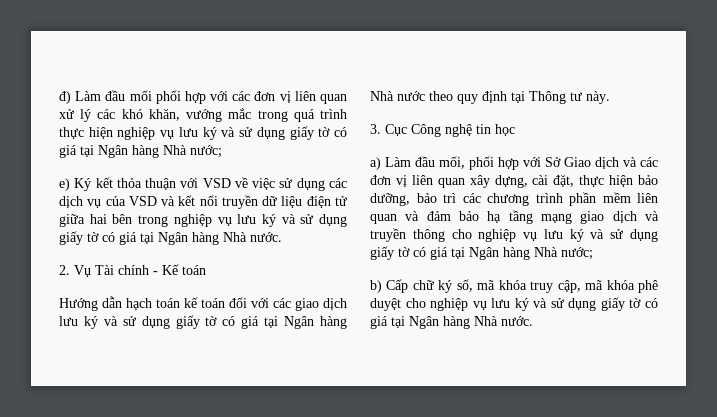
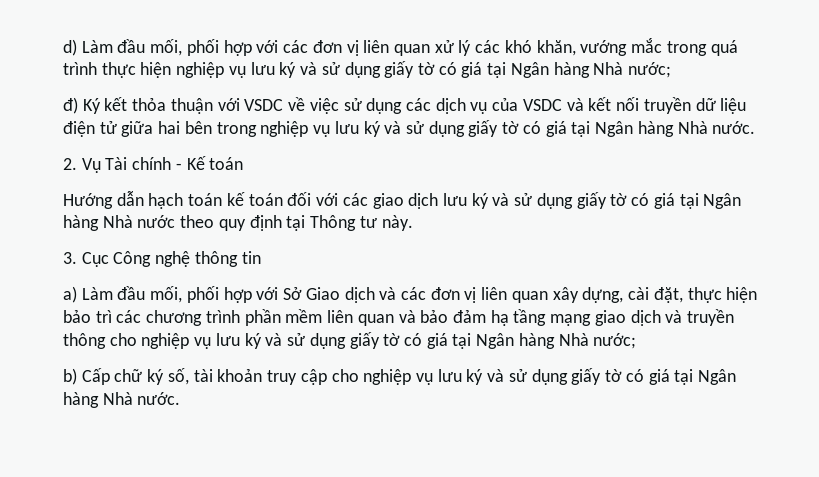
- đ) Làm đầu mối phối hợp với các đơn vị liên quan xử lý các khó khăn, vướng mắc trong quá trình thực hiện nghiệp vụ lưu ký và sử dụng giấy tờ có giá tại Ngân hàng Nhà nước;
+ d) Làm đầu mối, phối hợp với các đơn vị liên quan xử lý các khó khăn, vướng mắc trong quá trình thực hiện nghiệp vụ lưu ký và sử dụng giấy tờ có giá tại Ngân hàng Nhà nước;
- e) Ký kết thỏa thuận với VSD về việc sử dụng các dịch vụ của VSD và kết nối truyền dữ liệu điện tử giữa hai bên trong nghiệp vụ lưu ký và sử dụng giấy tờ có giá tại Ngân hàng Nhà nước.
+ đ) Ký kết thỏa thuận với VSDC về việc sử dụng các dịch vụ của VSDC và kết nối truyền dữ liệu điện tử giữa hai bên trong nghiệp vụ lưu ký và sử dụng giấy tờ có giá tại Ngân hàng Nhà nước.
- 3. Cục Công nghệ tin học
+ 3. Cục Công nghệ thông tin
- a) Làm đầu mối, phối hợp với Sở Giao dịch và các đơn vị liên quan xây dựng, cài đặt, thực hiện bảo dưỡng, bảo trì các chương trình phần mềm liên quan và đảm bảo hạ tầng mạng giao dịch và truyền thông cho nghiệp vụ lưu ký và sử dụng giấy tờ có giá tại Ngân hàng Nhà nước;
+ a) Làm đầu mối, phối hợp với Sở Giao dịch và các đơn vị liên quan xây dựng, cài đặt, thực hiện bảo trì các chương trình phần mềm liên quan và bảo đảm hạ tầng mạng giao dịch và truyền thông cho nghiệp vụ lưu ký và sử dụng giấy tờ có giá tại Ngân hàng Nhà nước;
- b) Cấp chữ ký số, mã khóa truy cập, mã khóa phê duyệt cho nghiệp vụ lưu ký và sử dụng giấy tờ có giá tại Ngân hàng Nhà nước.
+ b) Cấp chữ ký số, tài khoản truy cập cho nghiệp vụ lưu ký và sử dụng giấy tờ có giá tại Ngân hàng Nhà nước.

